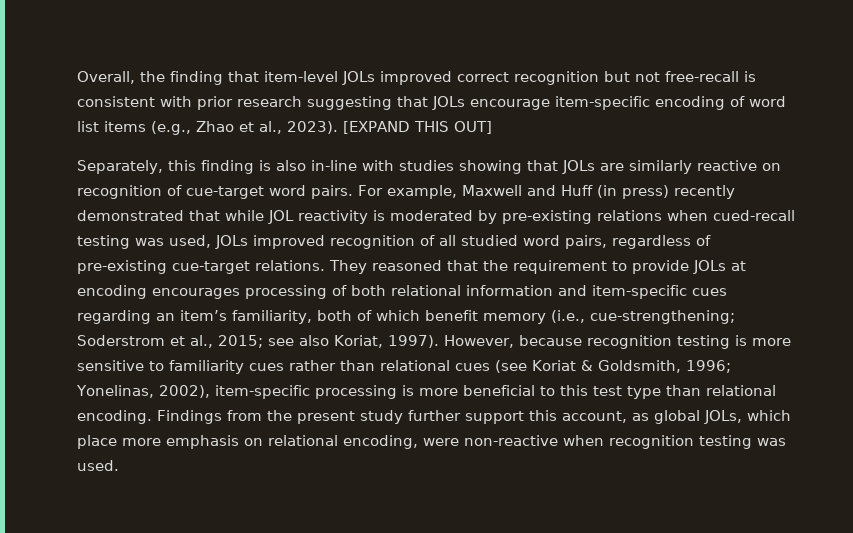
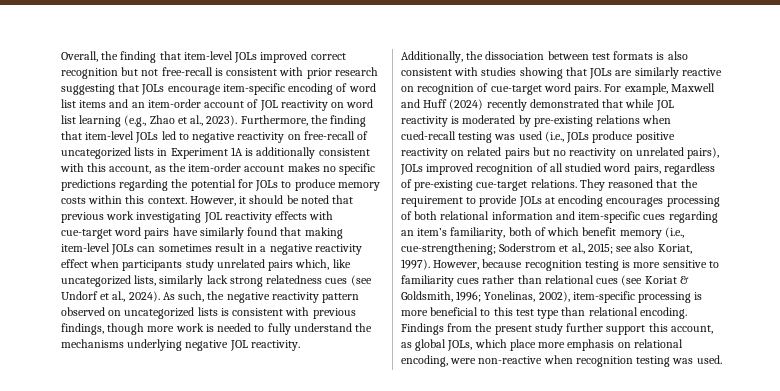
- Overall, the finding that item-level JOLs improved correct recognition but not free-recall is consistent with prior research suggesting that JOLs encourage item-specific encoding of word list items (e.g., Zhao et al., 2023).
+ Overall, the finding that item-level JOLs improved correct recognition but not free-recall is consistent with prior research suggesting that JOLs encourage item-specific encoding of word list items and an item-order account of JOL reactivity on word list learning (e.g., Zhao et al., 2023).
- [EXPAND THIS OUT]
- Separately, this finding is also in-line with studies showing that JOLs are similarly reactive on recognition of cue-target word pairs.
+ Furthermore, the finding that item-level JOLs led to negative reactivity on free-recall of uncategorized lists in Experiment 1A is additionally consistent with this account, as the item-order account makes no specific predictions regarding the potential for JOLs to produce memory costs within this context. However, it should be noted that previous work investigating JOL reactivity effects with cue-target word pairs have similarly found that making item-level JOLs can sometimes result in a negative reactivity effect when participants study unrelated pairs which, like uncategorized lists, similarly lack strong relatedness cues (see Undorf et al., 2024). As such, the negative reactivity pattern observed on uncategorized lists is consistent with previous findings, though more work is needed to fully understand the mechanisms underlying negative JOL reactivity.
+ Additionally, the dissociation between test formats is also consistent with studies showing that JOLs are similarly reactive on recognition of cue-target word pairs.
- For example, Maxwell and Huff (in press) recently demonstrated that while JOL reactivity is moderated by pre-existing relations when cued-recall testing was used, JOLs improved recognition of all studied word pairs, regardless of pre-existing cue-target relations.
+ For example, Maxwell and Huff (2024) recently demonstrated that while JOL reactivity is moderated by pre-existing relations when cued-recall testing was used (i.e., JOLs produce positive reactivity on related pairs but no reactivity on unrelated pairs), JOLs improved recognition of all studied word pairs, regardless of pre-existing cue-target relations.

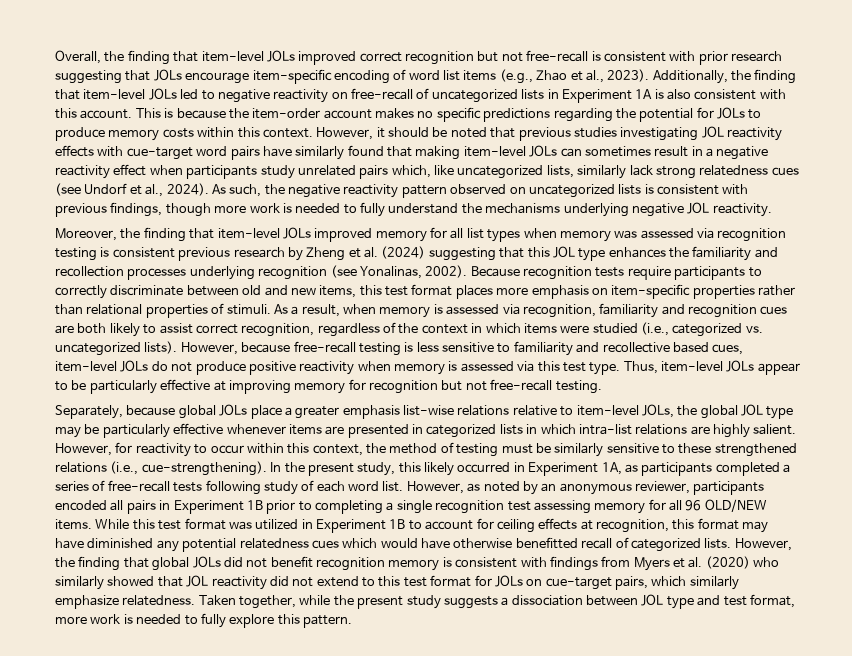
- Overall, the finding that item-level JOLs improved correct recognition but not free-recall is consistent with prior research suggesting that JOLs encourage item-specific encoding of word list items and an item-order account of JOL reactivity on word list learning (e.g., Zhao et al., 2023).
+ Overall, the finding that item-level JOLs improved correct recognition but not free-recall is consistent with prior research suggesting that JOLs encourage item-specific encoding of word list items (e.g., Zhao et al., 2023).
- Furthermore, the finding that item-level JOLs led to negative reactivity on free-recall of uncategorized lists in Experiment 1A is additionally consistent with this account, as the item-order account makes no specific predictions regarding the potential for JOLs to produce memory costs within this context.
+ Additionally, the finding that item-level JOLs led to negative reactivity on free-recall of uncategorized lists in Experiment 1A is also consistent with this account. This is because the item-order account makes no specific predictions regarding the potential for JOLs to produce memory costs within this context.
- However, it should be noted that previous work investigating JOL reactivity effects with cue-target word pairs have similarly found that making item-level JOLs can sometimes result in a negative reactivity effect when participants study unrelated pairs which, like uncategorized lists, similarly lack strong relatedness cues (see Undorf et al., 2024).
+ However, it should be noted that previous studies investigating JOL reactivity effects with cue-target word pairs have similarly found that making item-level JOLs can sometimes result in a negative reactivity effect when participants study unrelated pairs which, like uncategorized lists, similarly lack strong relatedness cues (see Undorf et al., 2024).
- Additionally, the dissociation between test formats is also consistent with studies showing that JOLs are similarly reactive on recognition of cue-target word pairs. For example, Maxwell and Huff (2024) recently demonstrated that while JOL reactivity is moderated by pre-existing relations when cued-recall testing was used (i.e., JOLs produce positive reactivity on related pairs but no reactivity on unrelated pairs), JOLs improved recognition of all studied word pairs, regardless of pre-existing cue-target relations. They reasoned that the requirement to provide JOLs at encoding encourages processing of both relational information and item-specific cues regarding an item’s familiarity, both of which benefit memory (i.e., cue-strengthening; Soderstrom et al., 2015; see also Koriat, 1997). However, because recognition testing is more sensitive to familiarity cues rather than relational cues (see Koriat & Goldsmith, 1996; Yonelinas, 2002), item-specific processing is more beneficial to this test type than relational encoding. Findings from the present study further support this account, as global JOLs, which place more emphasis on relational encoding, were non-reactive when recognition testing was used.
+ Moreover, the finding that item-level JOLs improved memory for all list types when memory was assessed via recognition testing is consistent previous research by Zheng et al. (2024) suggesting that this JOL type enhances the familiarity and recollection processes underlying recognition (see Yonalinas, 2002). Because recognition tests require participants to correctly discriminate between old and new items, this test format places more emphasis on item-specific properties rather than relational properties of stimuli. As a result, when memory is assessed via recognition, familiarity and recognition cues are both likely to assist correct recognition, regardless of the context in which items were studied (i.e., categorized vs. uncategorized lists). However, because free-recall testing is less sensitive to familiarity and recollective based cues, item-level JOLs do not produce positive reactivity when memory is assessed via this test type. Thus, item-level JOLs appear to be particularly effective at improving memory for recognition but not free-recall testing.
+ Separately, because global JOLs place a greater emphasis list-wise relations relative to item-level JOLs, the global JOL type may be particularly effective whenever items are presented in categorized lists in which intra-list relations are highly salient. However, for reactivity to occur within this context, the method of testing must be similarly sensitive to these strengthened relations (i.e., cue-strengthening). In the present study, this likely occurred in Experiment 1A, as participants completed a series of free-recall tests following study of each word list. However, as noted by an anonymous reviewer, participants encoded all pairs in Experiment 1B prior to completing a single recognition test assessing memory for all 96 OLD/NEW items. While this test format was utilized in Experiment 1B to account for ceiling effects at recognition, this format may have diminished any potential relatedness cues which would have otherwise benefitted recall of categorized lists. However, the finding that global JOLs did not benefit recognition memory is consistent with findings from Myers et al. (2020) who similarly showed that JOL reactivity did not extend to this test format for JOLs on cue-target pairs, which similarly emphasize relatedness. Taken together, while the present study suggests a dissociation between JOL type and test format, more work is needed to fully explore this pattern.

